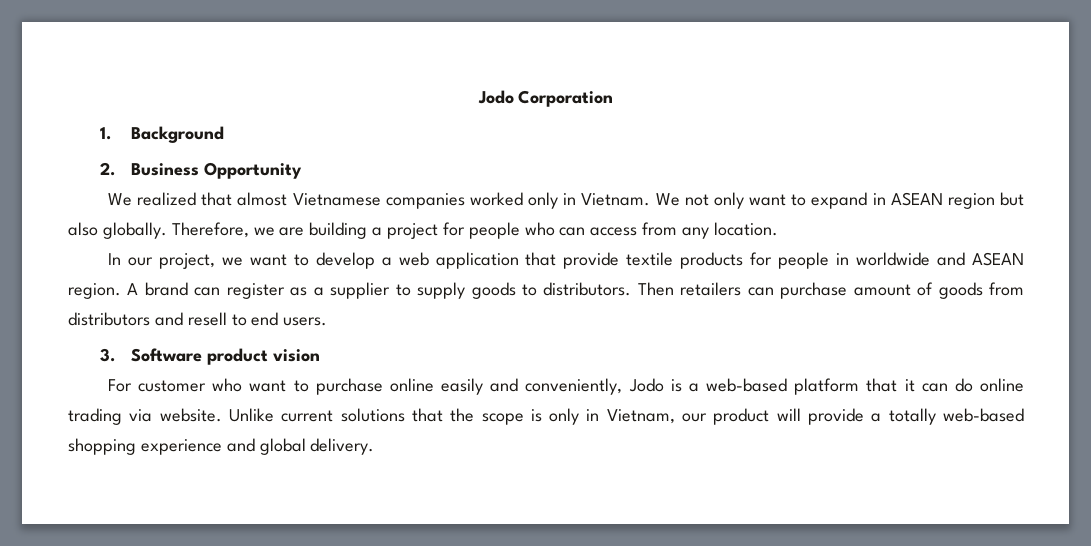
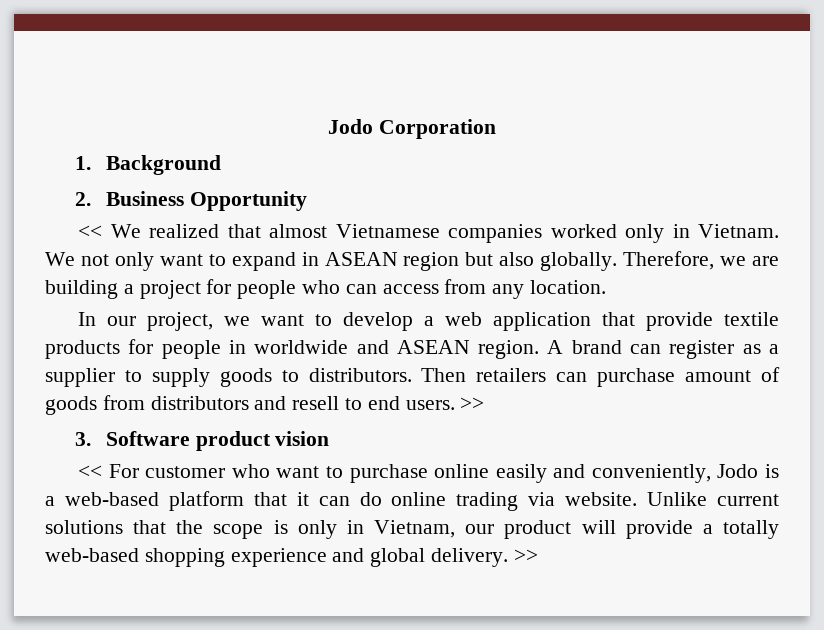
- We realized that almost Vietnamese companies worked only in Vietnam.
+ << We realized that almost Vietnamese companies worked only in Vietnam.
- Then retailers can purchase amount of goods from distributors and resell to end users.
+ Then retailers can purchase amount of goods from distributors and resell to end users. >>
- For customer who want to purchase online easily and conveniently, Jodo is a web-based platform that it can do online trading via website.
+ << For customer who want to purchase online easily and conveniently, Jodo is a web-based platform that it can do online trading via website.
- Unlike current solutions that the scope is only in Vietnam, our product will provide a totally web-based shopping experience and global delivery.
+ Unlike current solutions that the scope is only in Vietnam, our product will provide a totally web-based shopping experience and global delivery. >>

